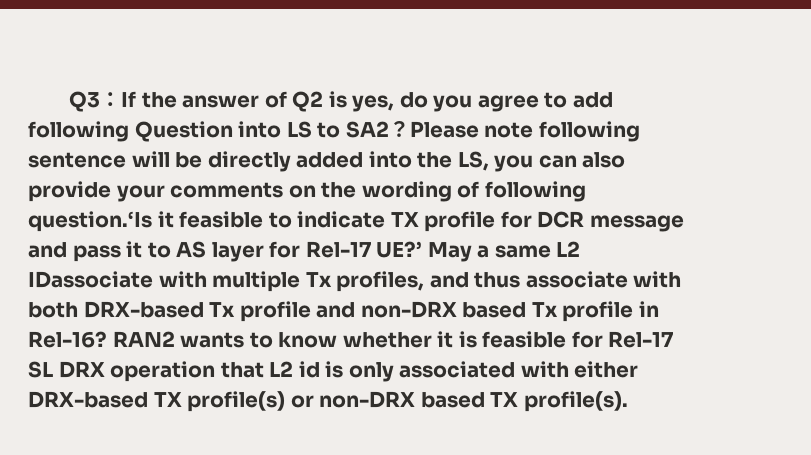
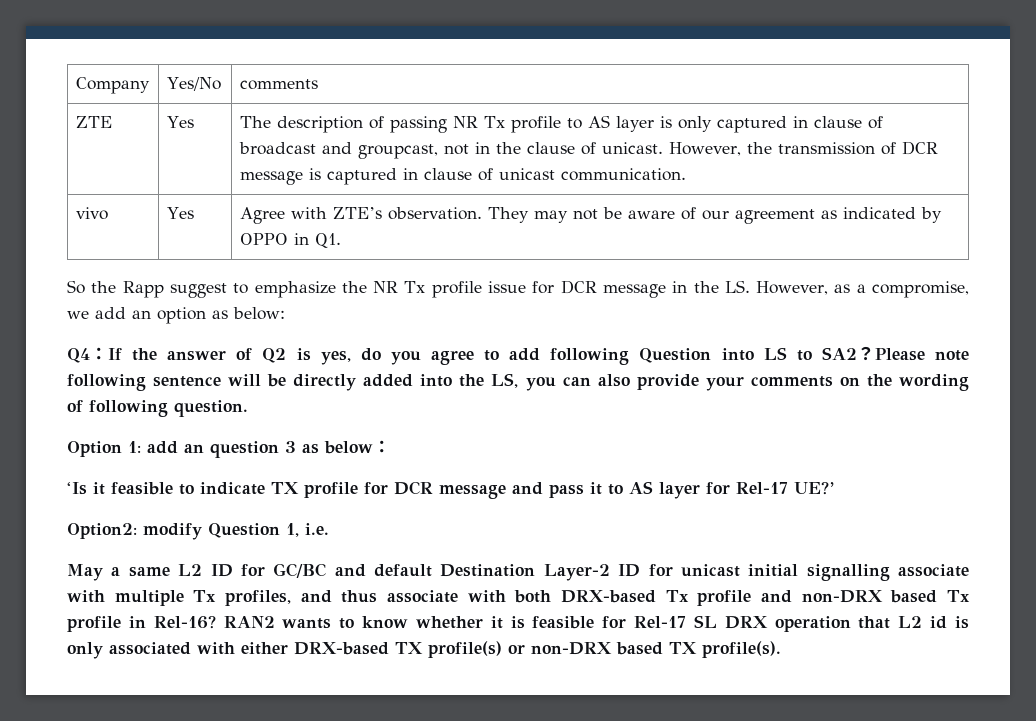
- Q3：If the answer of Q2 is yes, do you agree to add following Question into LS to SA2？
+ Company | Yes/No | comments
+ ZTE | Yes | The description of passing NR Tx profile to AS layer is only captured in clause of broadcast and groupcast, not in the clause of unicast. However, the transmission of DCR message is captured in clause of unicast communication.
+ vivo | Yes | Agree with ZTE’s observation. They may not be aware of our agreement as indicated by OPPO in Q1.
+ So the Rapp suggest to emphasize the NR Tx profile issue for DCR message in the LS. However, as a compromise, we add an option as below:
+ Q4：If the answer of Q2 is yes, do you agree to add following Question into LS to SA2？
- Please note following sentence will be directly added into the LS, you can also provide your comments on the wording of following question.‘Is it feasible to indicate TX profile for DCR message and pass it to AS layer for Rel-17 UE?’ May a same L2 IDassociate with multiple Tx profiles, and thus associate with both DRX-based Tx profile and non-DRX based Tx profile in Rel-16?
+ Please note following sentence will be directly added into the LS, you can also provide your comments on the wording of following question.
+ Option 1: add an question 3 as below：
+ ‘Is it feasible to indicate TX profile for DCR message and pass it to AS layer for Rel-17 UE?’
+ Option2: modify Question 1, i.e.
+ May a same L2 ID for GC/BC and default Destination Layer-2 ID for unicast initial signalling associate with multiple Tx profiles, and thus associate with both DRX-based Tx profile and non-DRX based Tx profile in Rel-16?

